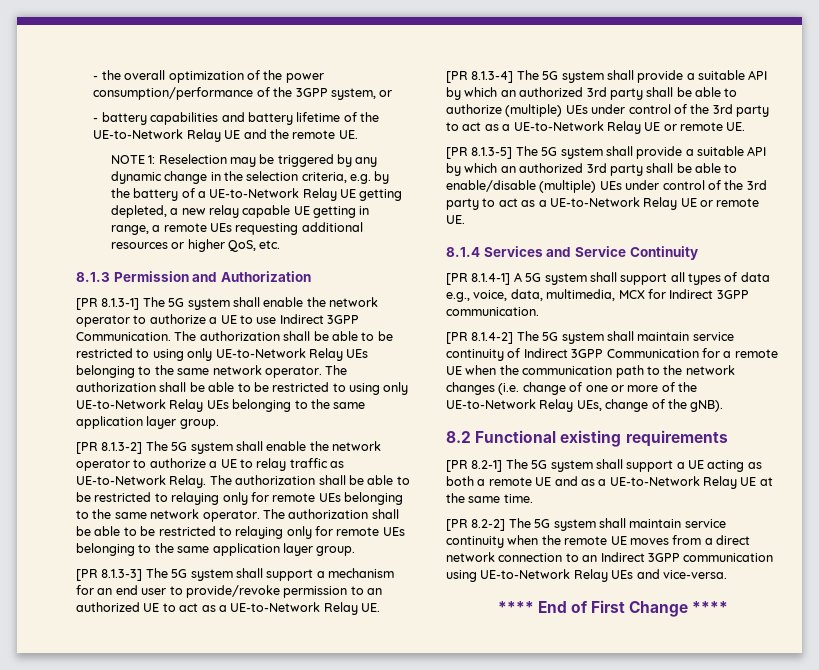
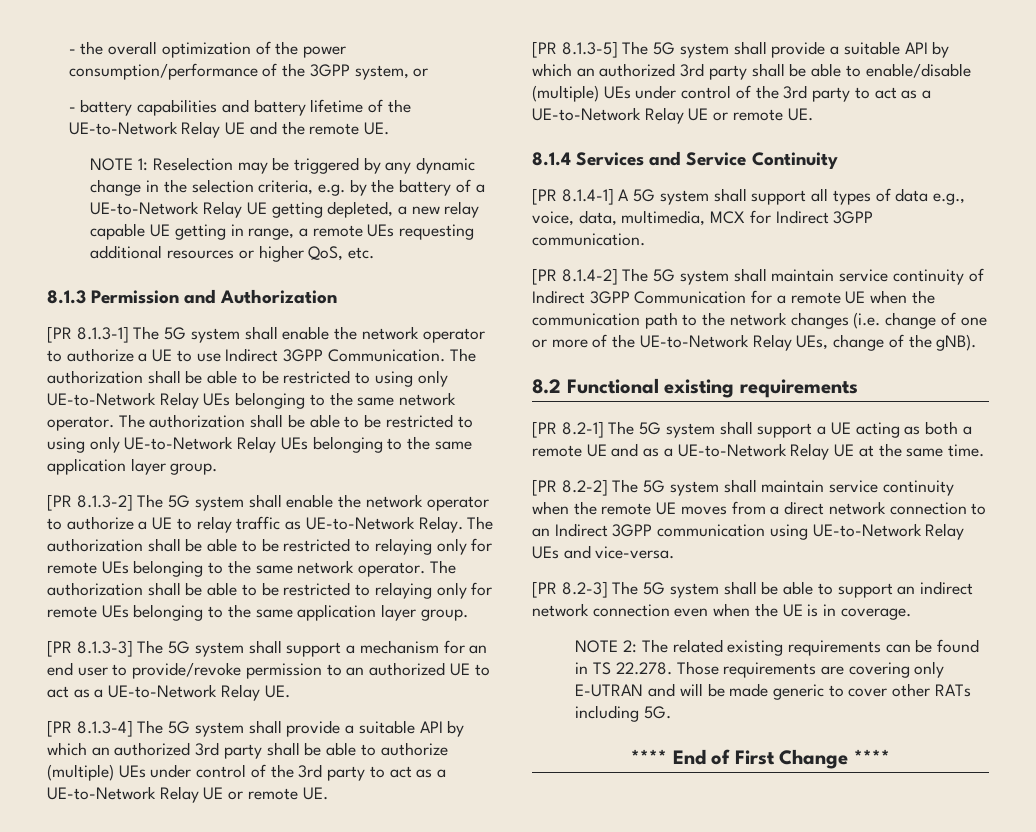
+ [PR 8.2-3] The 5G system shall be able to support an indirect network connection even when the UE is in coverage.
+ NOTE 2: The related existing requirements can be found in TS 22.278. Those requirements are covering only E-UTRAN and will be made generic to cover other RATs including 5G.

